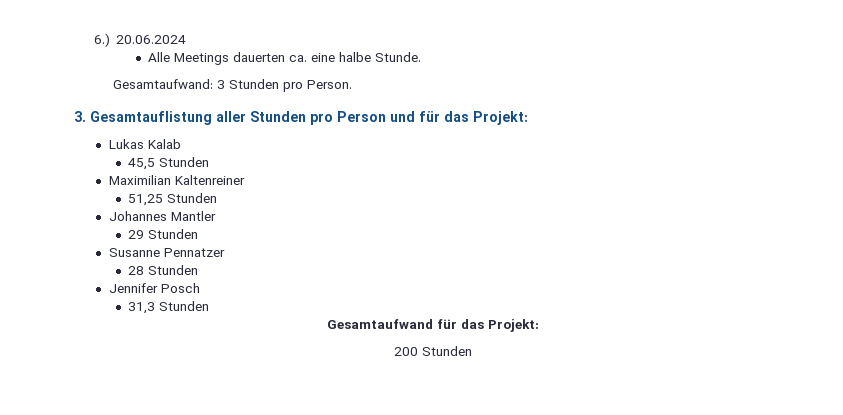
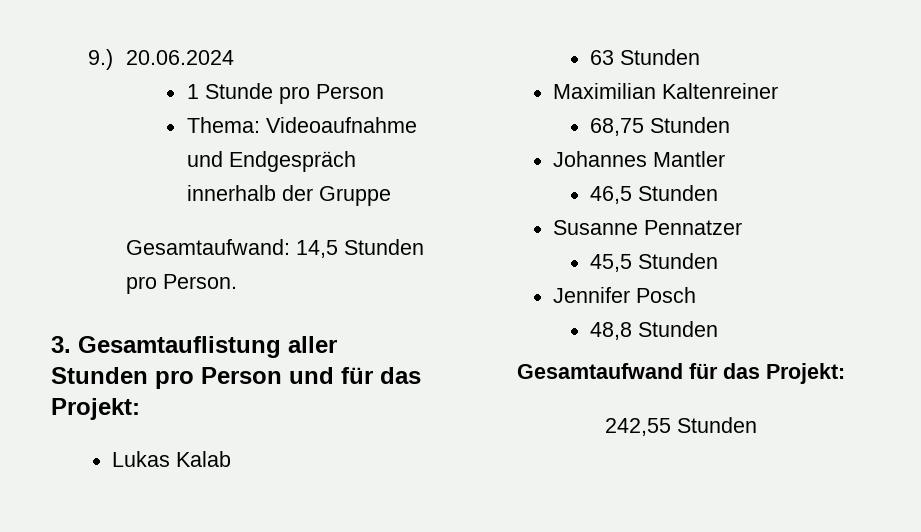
- 6.) 20.06.2024
+ 9.) 20.06.2024
- Alle Meetings dauerten ca. eine halbe Stunde.
+ 1 Stunde pro Person
+ Thema: Videoaufnahme und Endgespräch innerhalb der Gruppe
- Gesamtaufwand: 3 Stunden pro Person.
+ Gesamtaufwand: 14,5 Stunden pro Person.
- 45,5 Stunden
+ 63 Stunden
- 51,25 Stunden
+ 68,75 Stunden
- 29 Stunden
+ 46,5 Stunden
- 28 Stunden
+ 45,5 Stunden
- 31,3 Stunden
+ 48,8 Stunden
- 200 Stunden
+ 242,55 Stunden

